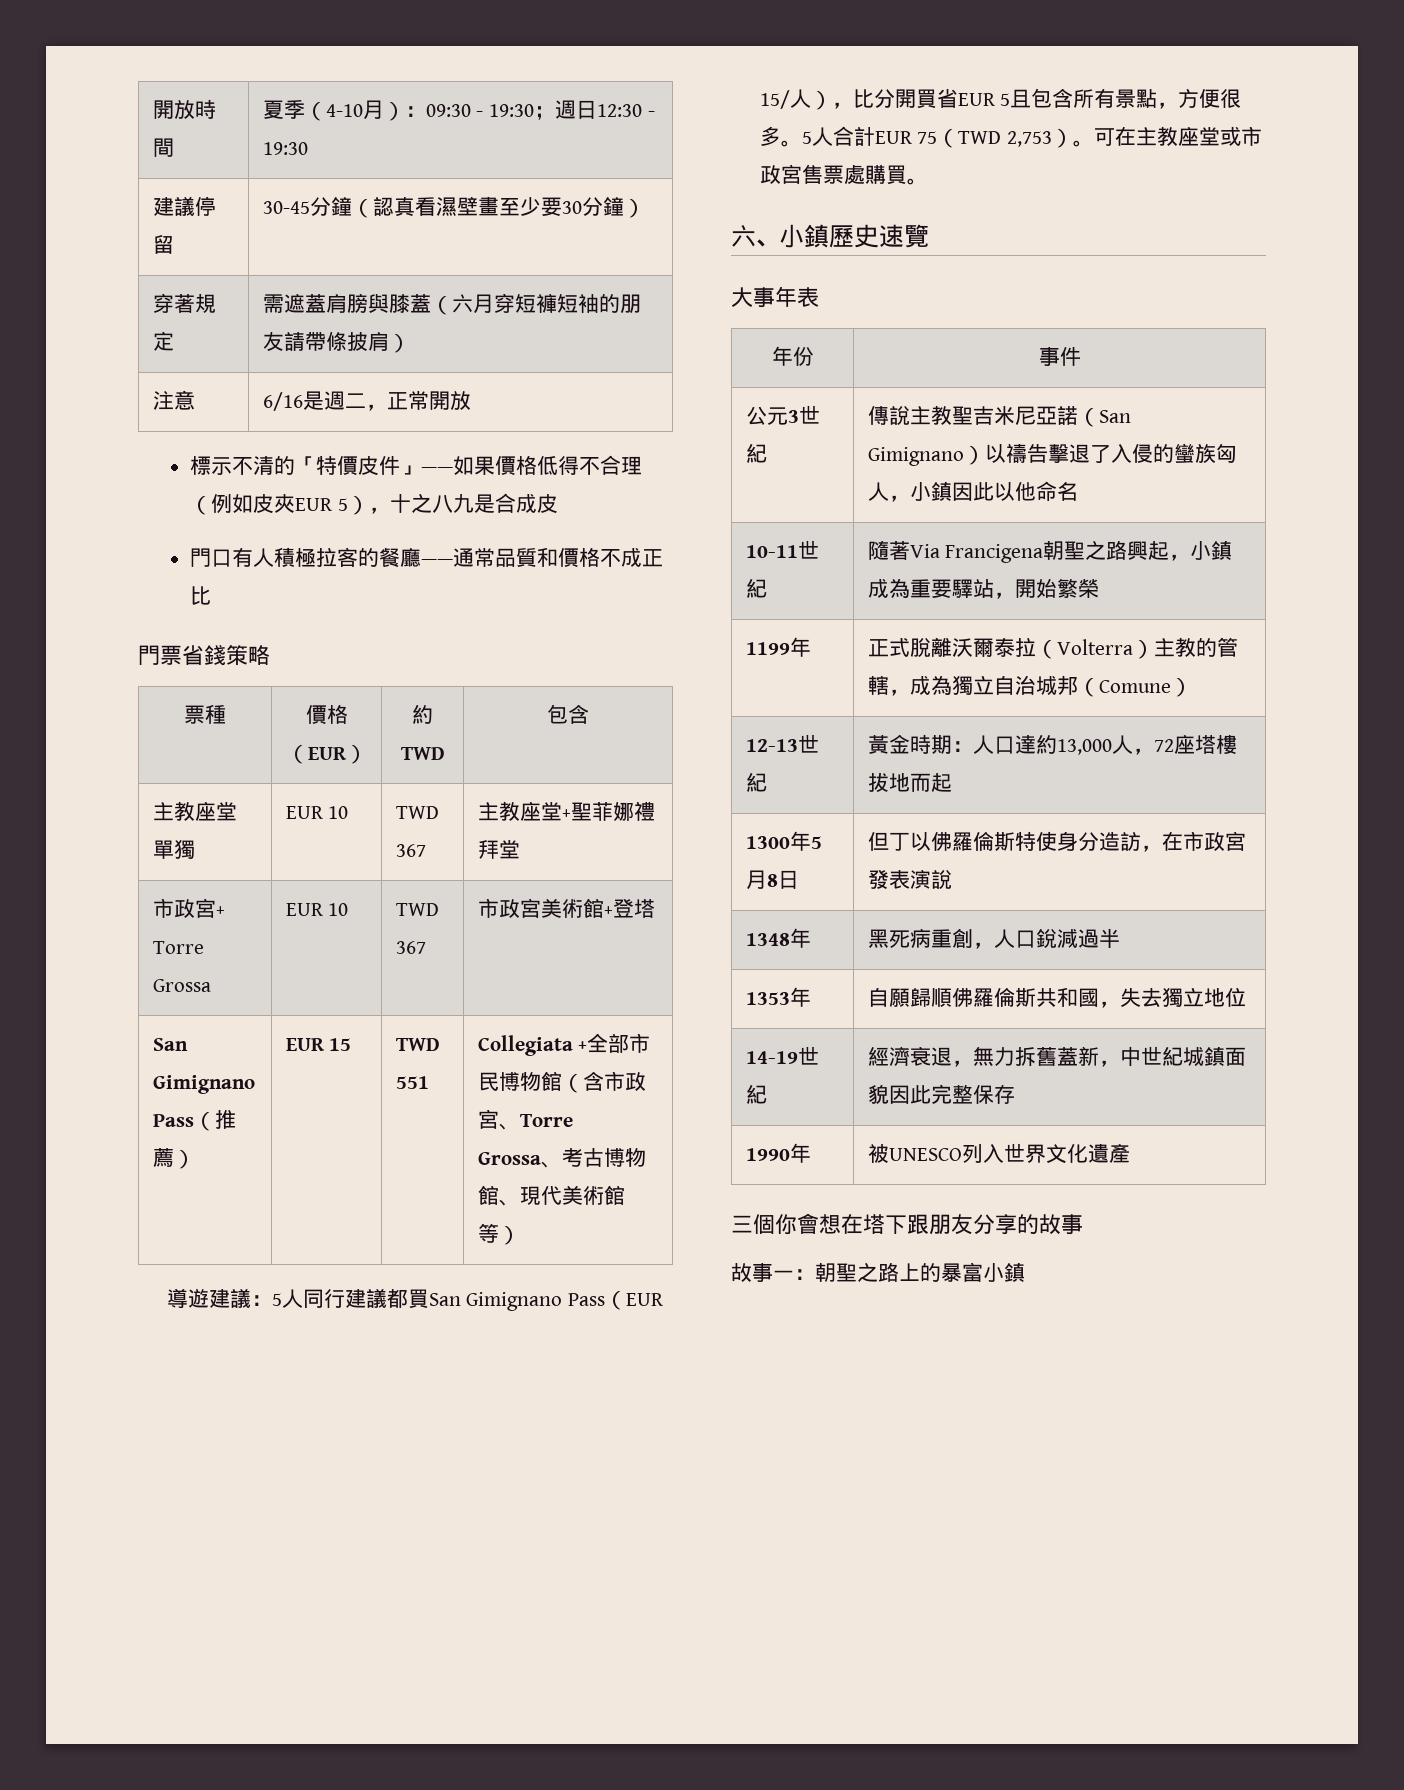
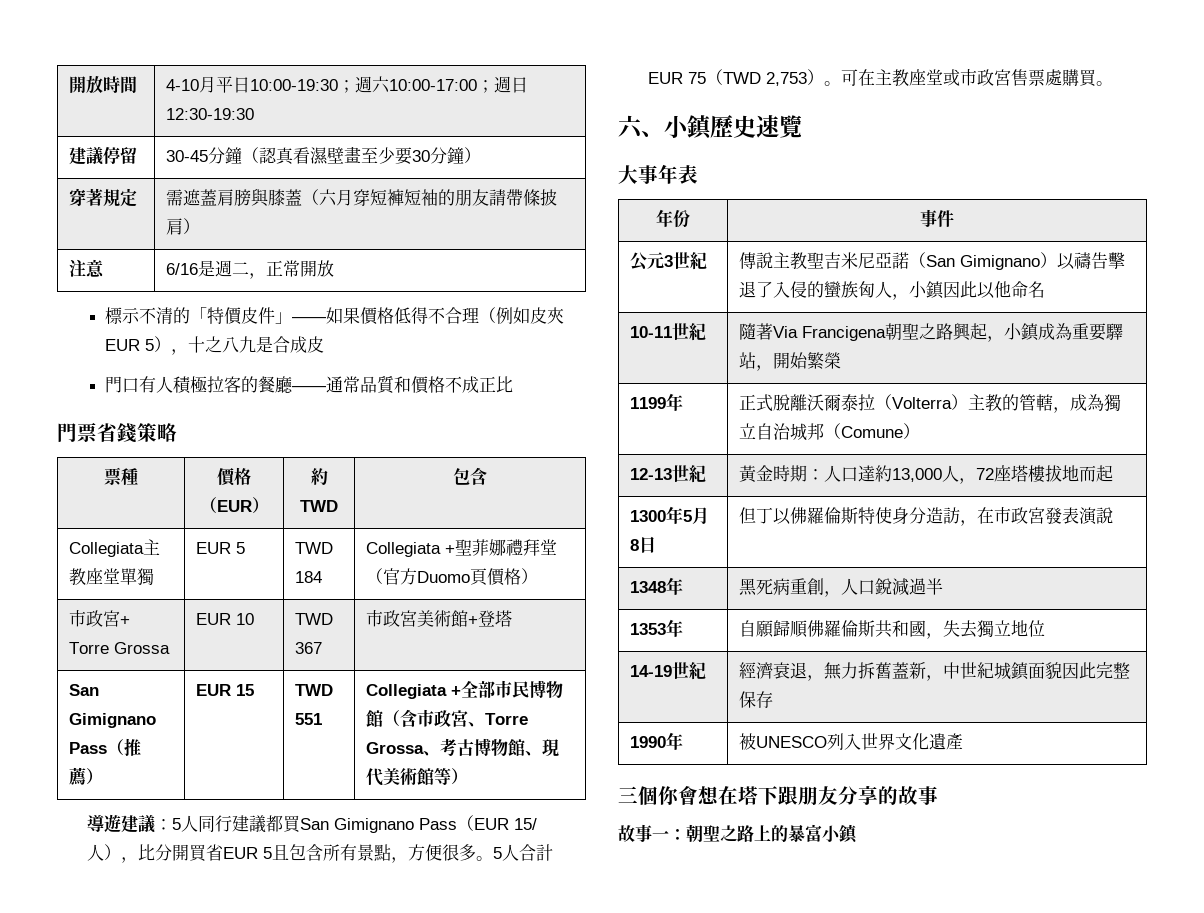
- 開放時間 | 夏季（4-10月）：09:30 - 19:30；週日12:30 - 19:30
+ 開放時間 | 4-10月平日10:00-19:30；週六10:00-17:00；週日12:30-19:30
- 主教座堂單獨 | EUR 10 | TWD 367 | 主教座堂+聖菲娜禮拜堂
+ Collegiata主教座堂單獨 | EUR 5 | TWD 184 | Collegiata +聖菲娜禮拜堂（官方Duomo頁價格）

